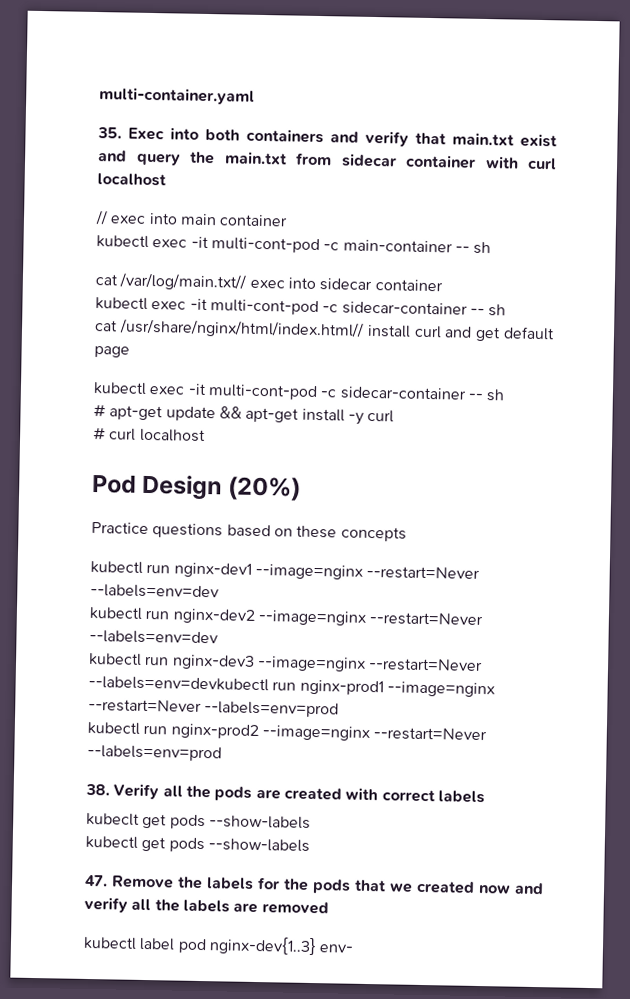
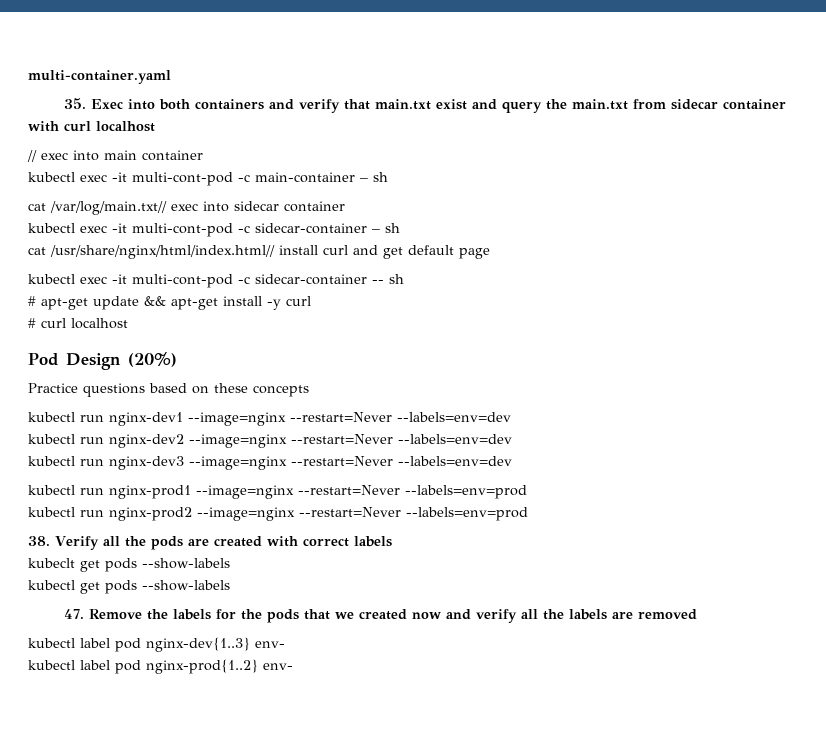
- kubectl exec -it multi-cont-pod -c main-container -- sh
+ kubectl exec -it multi-cont-pod -c main-container – sh
  cat /var/log/main.txt// exec into sidecar container
- kubectl exec -it multi-cont-pod -c sidecar-container -- sh
+ kubectl exec -it multi-cont-pod -c sidecar-container – sh
- kubectl run nginx-dev3 --image=nginx --restart=Never --labels=env=devkubectl run nginx-prod1 --image=nginx --restart=Never --labels=env=prod
+ kubectl run nginx-dev3 --image=nginx --restart=Never --labels=env=dev
+ kubectl run nginx-prod1 --image=nginx --restart=Never --labels=env=prod
+ kubectl label pod nginx-prod{1..2} env-

